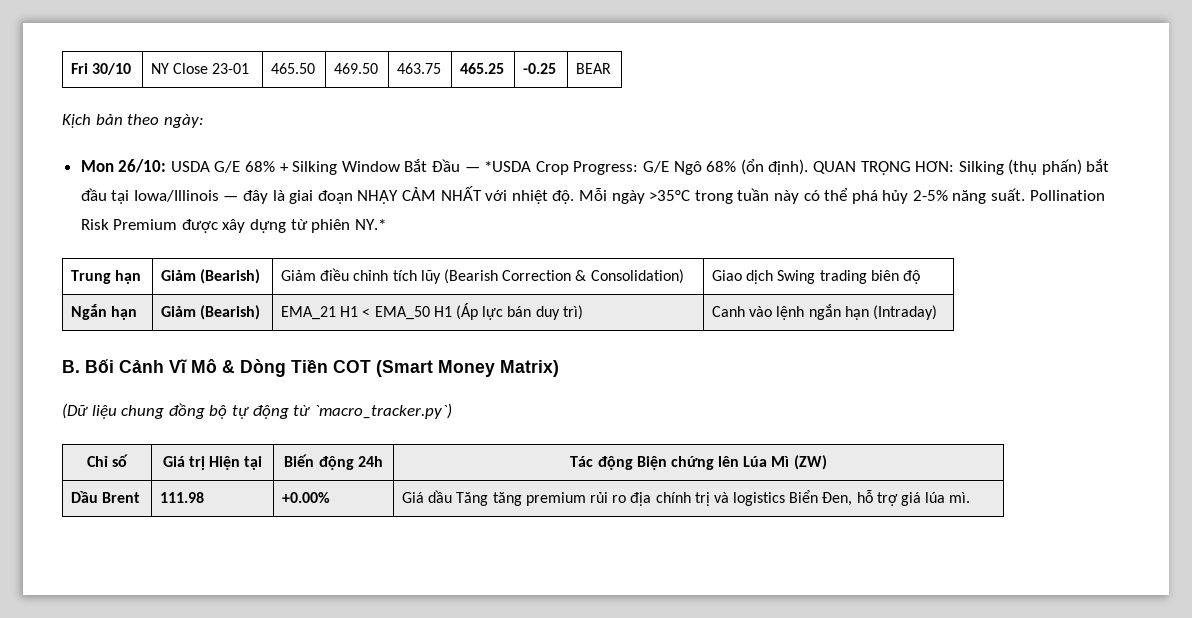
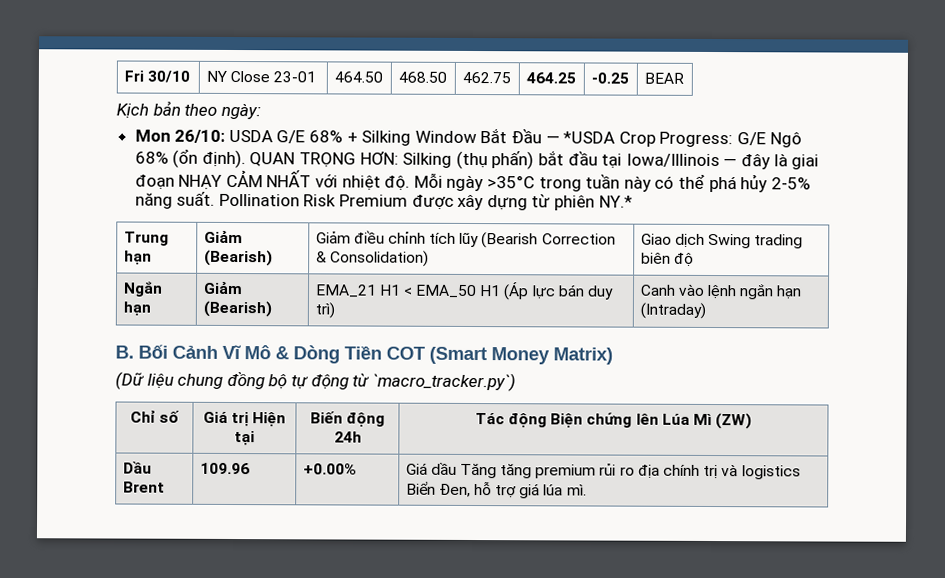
- Fri 30/10 | NY Close 23-01 | 465.50 | 469.50 | 463.75 | 465.25 | -0.25 | BEAR
+ Fri 30/10 | NY Close 23-01 | 464.50 | 468.50 | 462.75 | 464.25 | -0.25 | BEAR
- Dầu Brent | 111.98 | +0.00% | Giá dầu Tăng tăng premium rủi ro địa chính trị và logistics Biển Đen, hỗ trợ giá lúa mì.
+ Dầu Brent | 109.96 | +0.00% | Giá dầu Tăng tăng premium rủi ro địa chính trị và logistics Biển Đen, hỗ trợ giá lúa mì.

